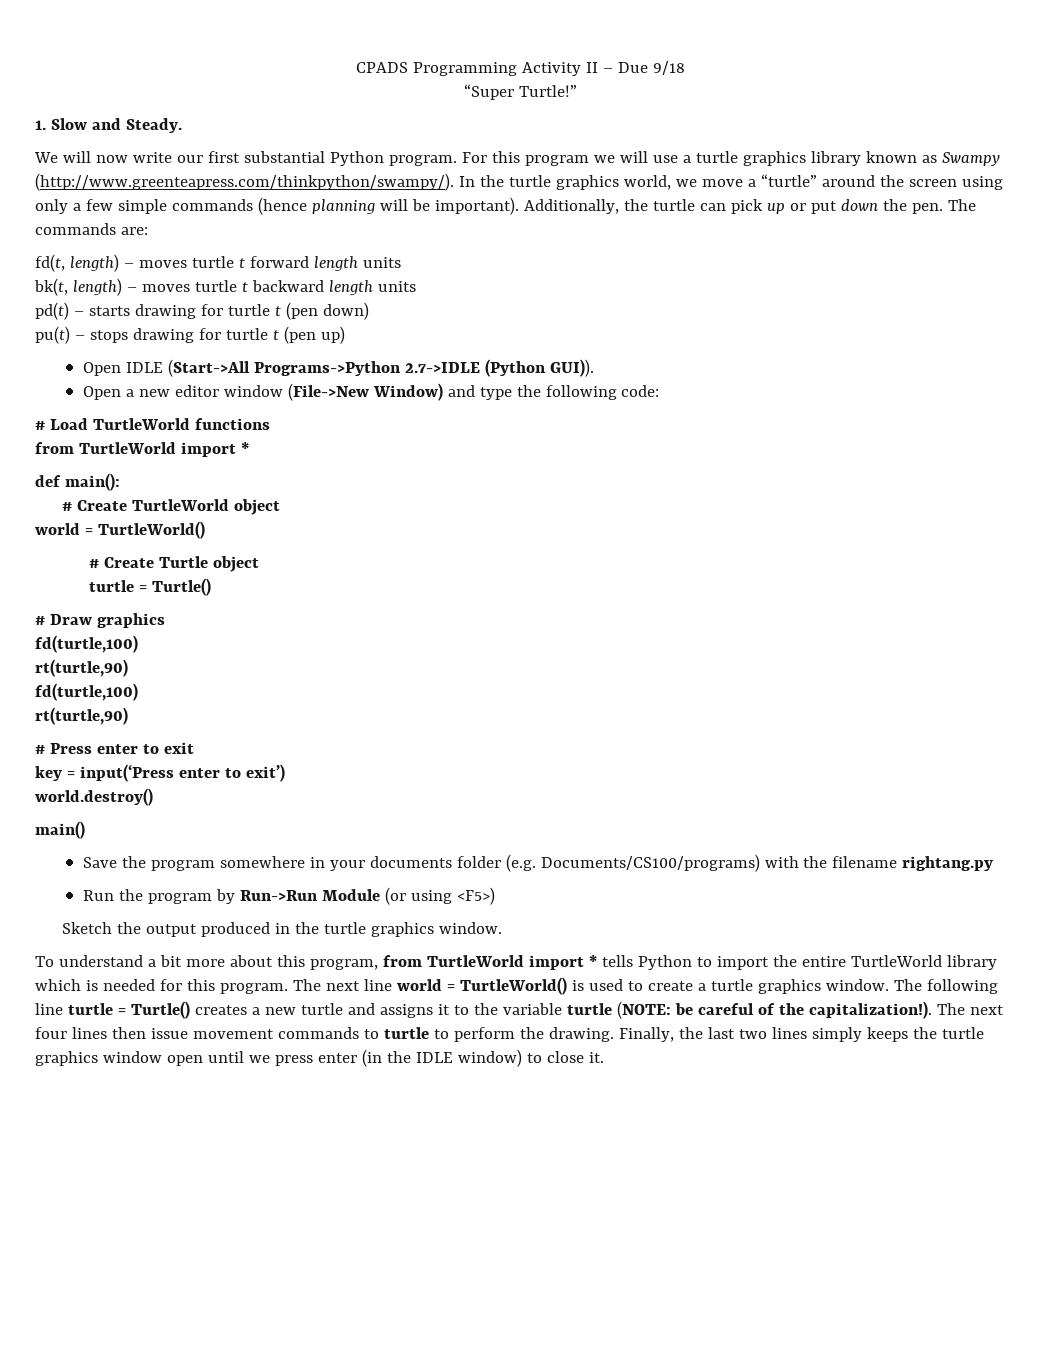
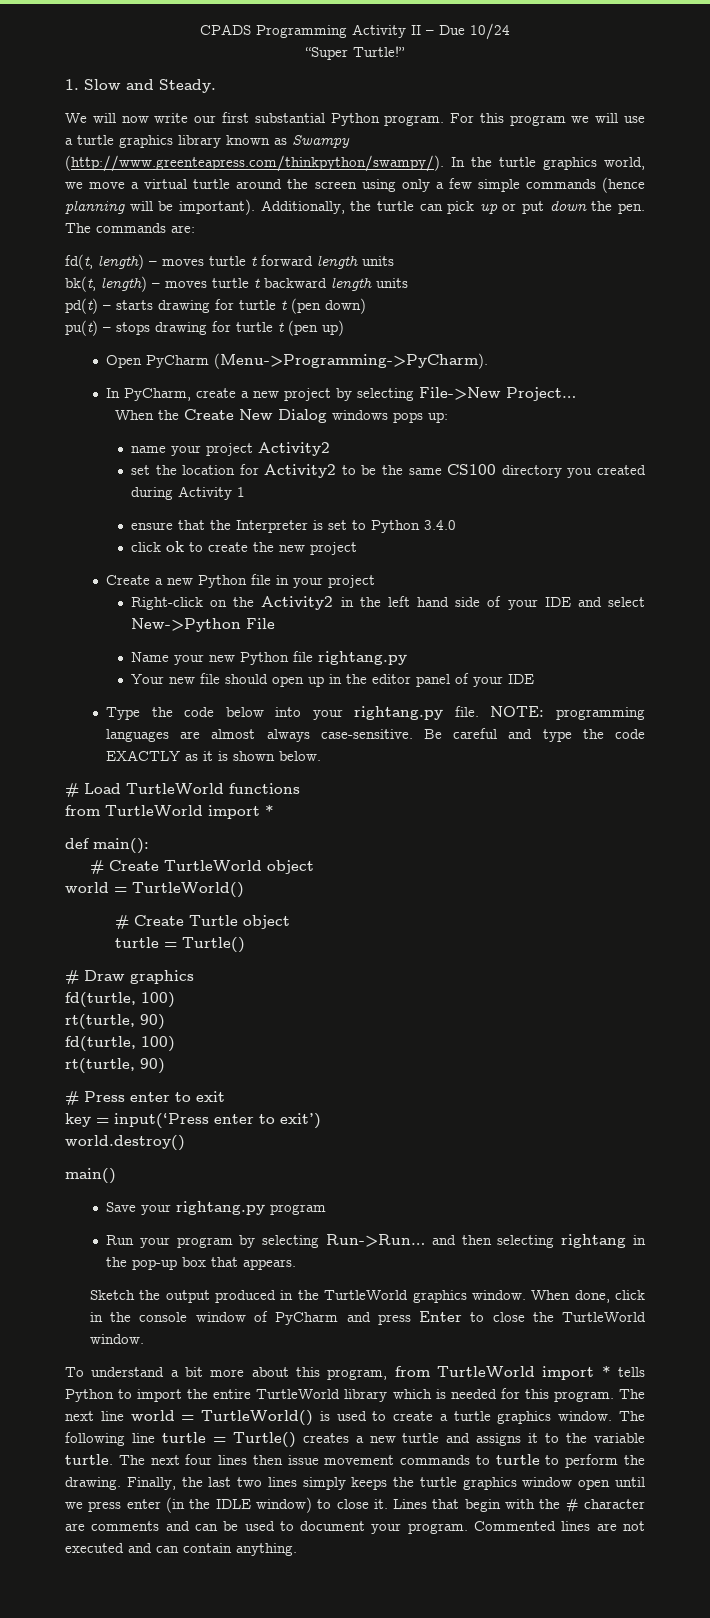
- CPADS Programming Activity II – Due 9/18
+ CPADS Programming Activity II – Due 10/24
- For this program we will use a turtle graphics library known as Swampy (http://www.greenteapress.com/thinkpython/swampy/). In the turtle graphics world, we move a “turtle” around the screen using only a few simple commands (hence planning will be important).
+ For this program we will use a turtle graphics library known as Swampy (http://www.greenteapress.com/thinkpython/swampy/). In the turtle graphics world, we move a virtual turtle around the screen using only a few simple commands (hence planning will be important).
- Open IDLE (Start->All Programs->Python 2.7->IDLE (Python GUI)).
- Open a new editor window (File->New Window) and type the following code:
+ Open PyCharm (Menu->Programming->PyCharm).
+ In PyCharm, create a new project by selecting File->New Project…
+ When the Create New Dialog windows pops up:
+ name your project Activity2
+ set the location for Activity2 to be the same CS100 directory you created during Activity 1
+ ensure that the Interpreter is set to Python 3.4.0
+ click ok to create the new project
+ Create a new Python file in your project
+ Right-click on the Activity2 in the left hand side of your IDE and select New->Python File
+ Name your new Python file rightang.py
+ Your new file should open up in the editor panel of your IDE
+ Type the code below into your rightang.py file. NOTE: programming languages are almost always case-sensitive. Be careful and type the code EXACTLY as it is shown below.
  # Draw graphics
- fd(turtle,100)
- rt(turtle,90)
- fd(turtle,100)
- rt(turtle,90)
+ fd(turtle, 100)
+ rt(turtle, 90)
+ fd(turtle, 100)
+ rt(turtle, 90)
- Save the program somewhere in your documents folder (e.g. Documents/CS100/programs) with the filename rightang.py
+ Save your rightang.py program
- Run the program by Run->Run Module (or using <F5>)
+ Run your program by selecting Run->Run… and then selecting rightang in the pop-up box that appears.
- Sketch the output produced in the turtle graphics window.
+ Sketch the output produced in the TurtleWorld graphics window. When done, click in the console window of PyCharm and press Enter to close the TurtleWorld window.
- The following line turtle = Turtle() creates a new turtle and assigns it to the variable turtle (NOTE: be careful of the capitalization!).
+ The following line turtle = Turtle() creates a new turtle and assigns it to the variable turtle.
+ Lines that begin with the # character are comments and can be used to document your program. Commented lines are not executed and can contain anything.

